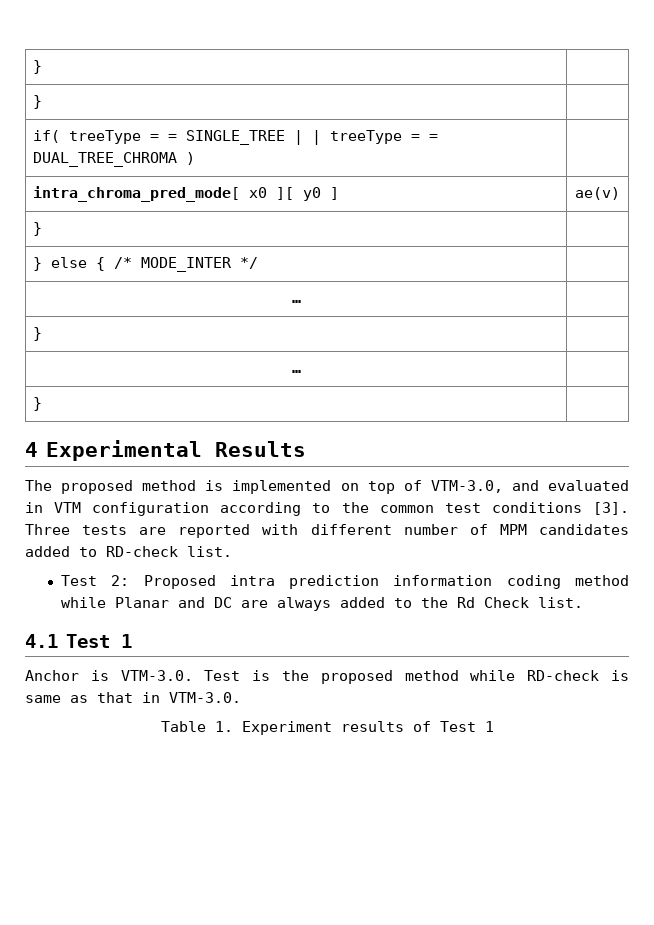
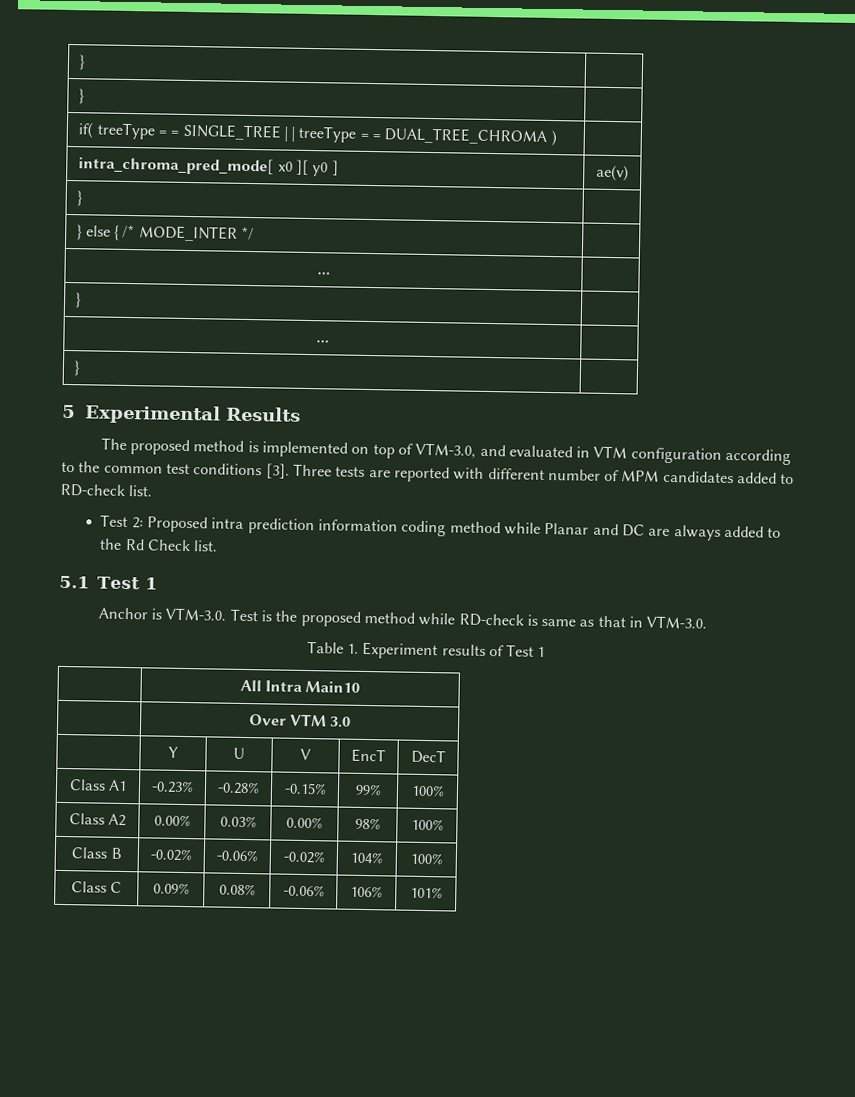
- 4 Experimental Results
+ 5 Experimental Results
- 4.1 Test 1
+ 5.1 Test 1
+ | All Intra Main10
+ | Over VTM 3.0
+ | Y | U | V | EncT | DecT
+ Class A1 | -0.23% | -0.28% | -0.15% | 99% | 100%
+ Class A2 | 0.00% | 0.03% | 0.00% | 98% | 100%
+ Class B | -0.02% | -0.06% | -0.02% | 104% | 100%
+ Class C | 0.09% | 0.08% | -0.06% | 106% | 101%

